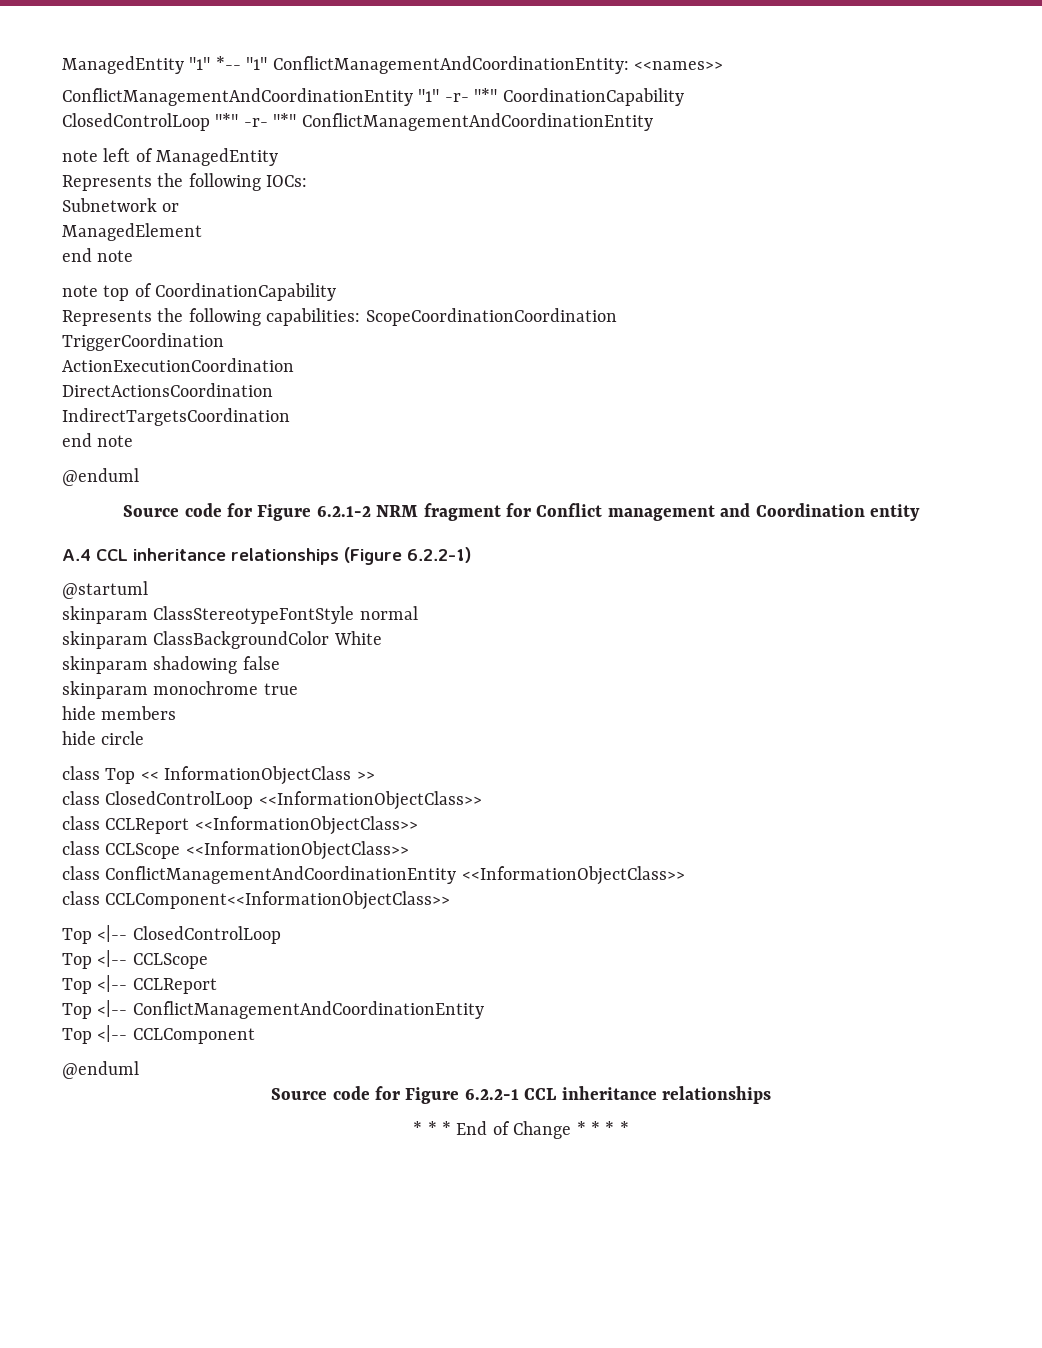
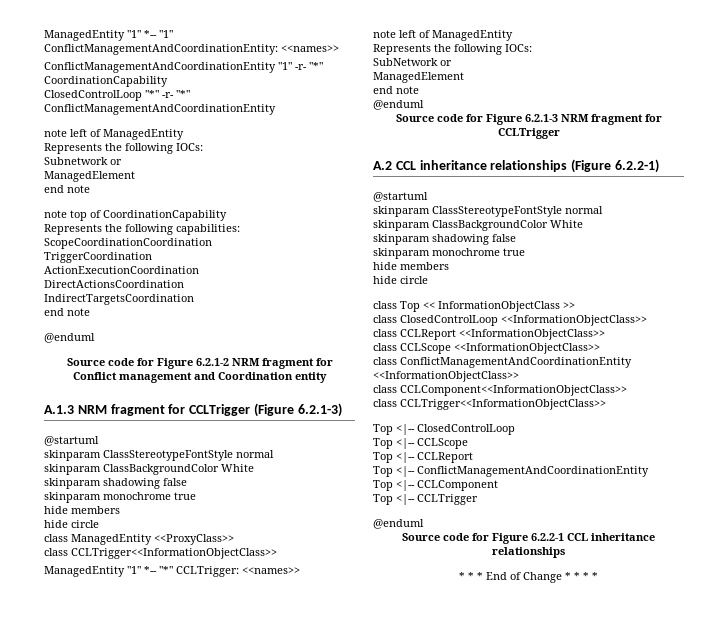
- A.4 CCL inheritance relationships (Figure 6.2.2-1)
+ A.1.3 NRM fragment for CCLTrigger (Figure 6.2.1-3)
+ @startuml
+ skinparam ClassStereotypeFontStyle normal
+ skinparam ClassBackgroundColor White
+ skinparam shadowing false
+ skinparam monochrome true
+ hide members
+ hide circle
+ class ManagedEntity <<ProxyClass>>
+ class CCLTrigger<<InformationObjectClass>>
+ ManagedEntity "1" *-- "*" CCLTrigger: <<names>>
+ note left of ManagedEntity
+ Represents the following IOCs:
+ SubNetwork or
+ ManagedElement
+ end note
+ @enduml
+ Source code for Figure 6.2.1-3 NRM fragment for CCLTrigger
+ A.2 CCL inheritance relationships (Figure 6.2.2-1)
  class CCLComponent<<InformationObjectClass>>
+ class CCLTrigger<<InformationObjectClass>>
+ Top <|-- CCLTrigger

